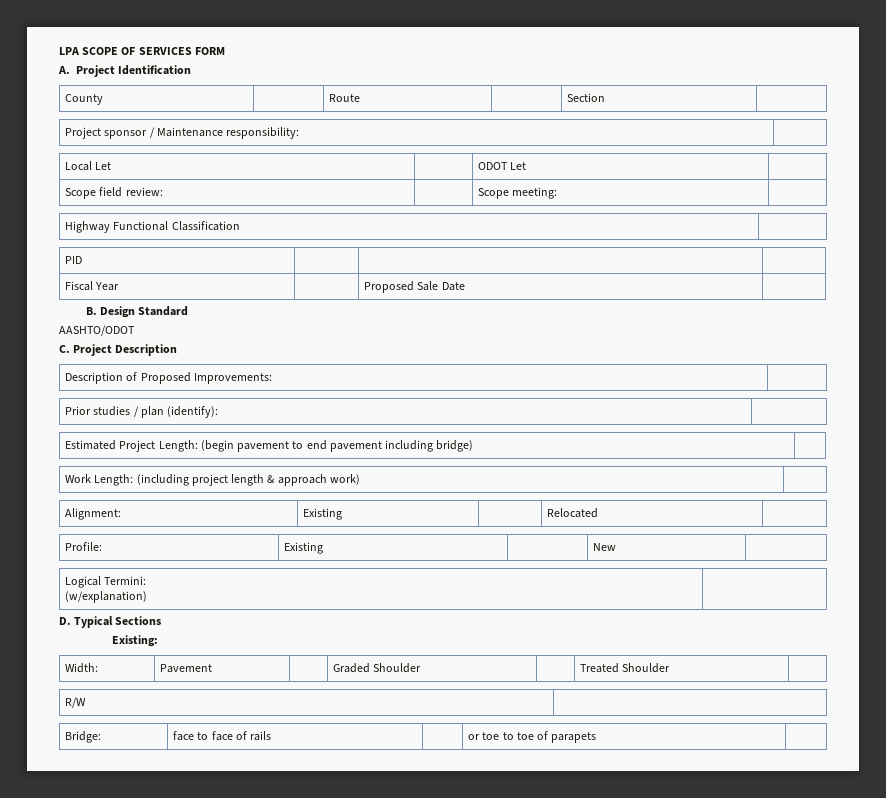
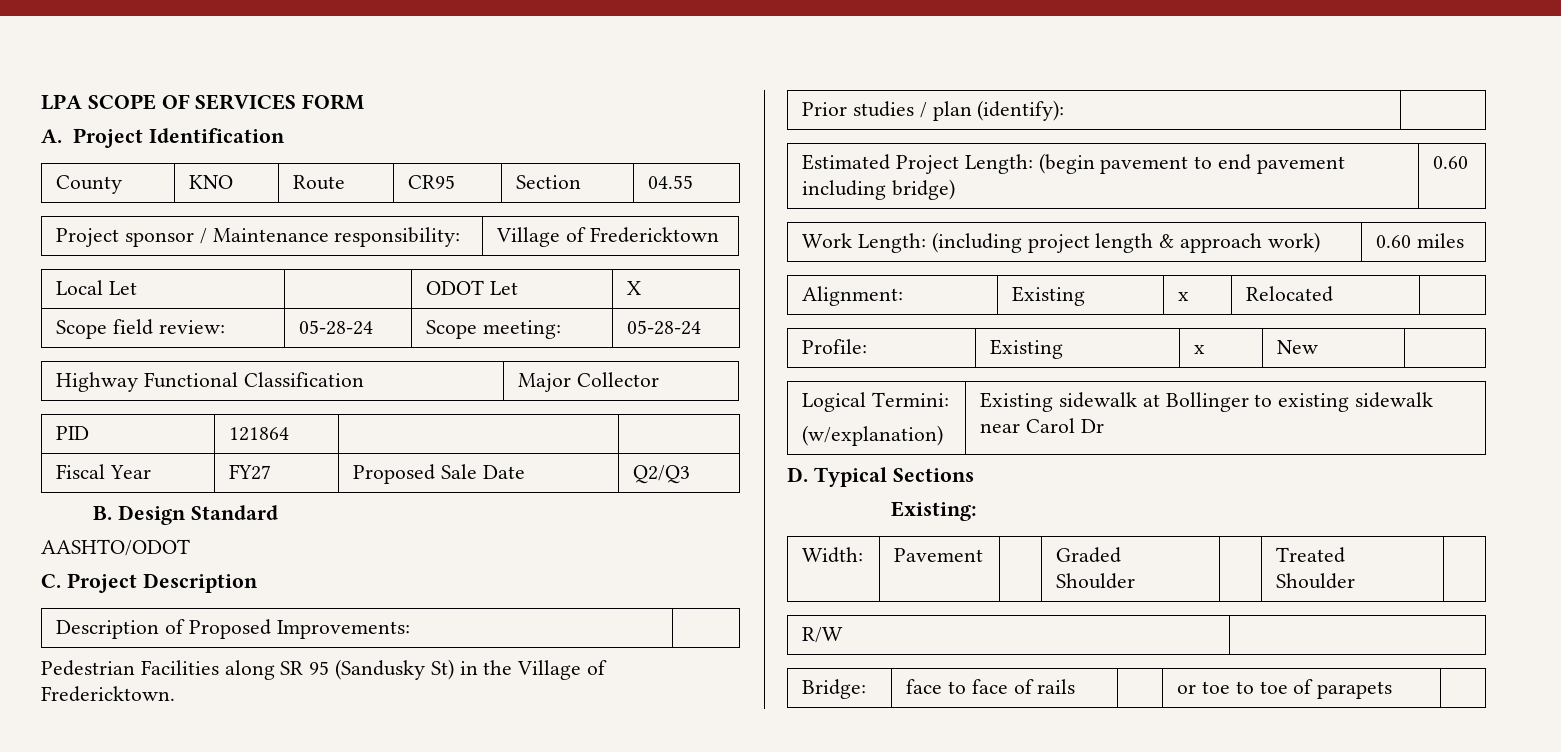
- County | | Route | | Section |
+ County | KNO | Route | CR95 | Section | 04.55
- Project sponsor / Maintenance responsibility: |
+ Project sponsor / Maintenance responsibility: | Village of Fredericktown
- Local Let | | ODOT Let |
+ Local Let | | ODOT Let | X
- Scope field review: | | Scope meeting: |
+ Scope field review: | 05-28-24 | Scope meeting: | 05-28-24
- Highway Functional Classification |
+ Highway Functional Classification | Major Collector
- PID | | |
+ PID | 121864 | |
- Fiscal Year | | Proposed Sale Date |
+ Fiscal Year | FY27 | Proposed Sale Date | Q2/Q3
+ Pedestrian Facilities along SR 95 (Sandusky St) in the Village of Fredericktown.
- Estimated Project Length: (begin pavement to end pavement including bridge) |
+ Estimated Project Length: (begin pavement to end pavement including bridge) | 0.60
- Work Length: (including project length & approach work) |
+ Work Length: (including project length & approach work) | 0.60 miles
- Alignment: | Existing | | Relocated |
+ Alignment: | Existing | x | Relocated |
- Profile: | Existing | | New |
+ Profile: | Existing | x | New |
  Logical Termini:
- (w/explanation) |
+ (w/explanation) | Existing sidewalk at Bollinger to existing sidewalk near Carol Dr

